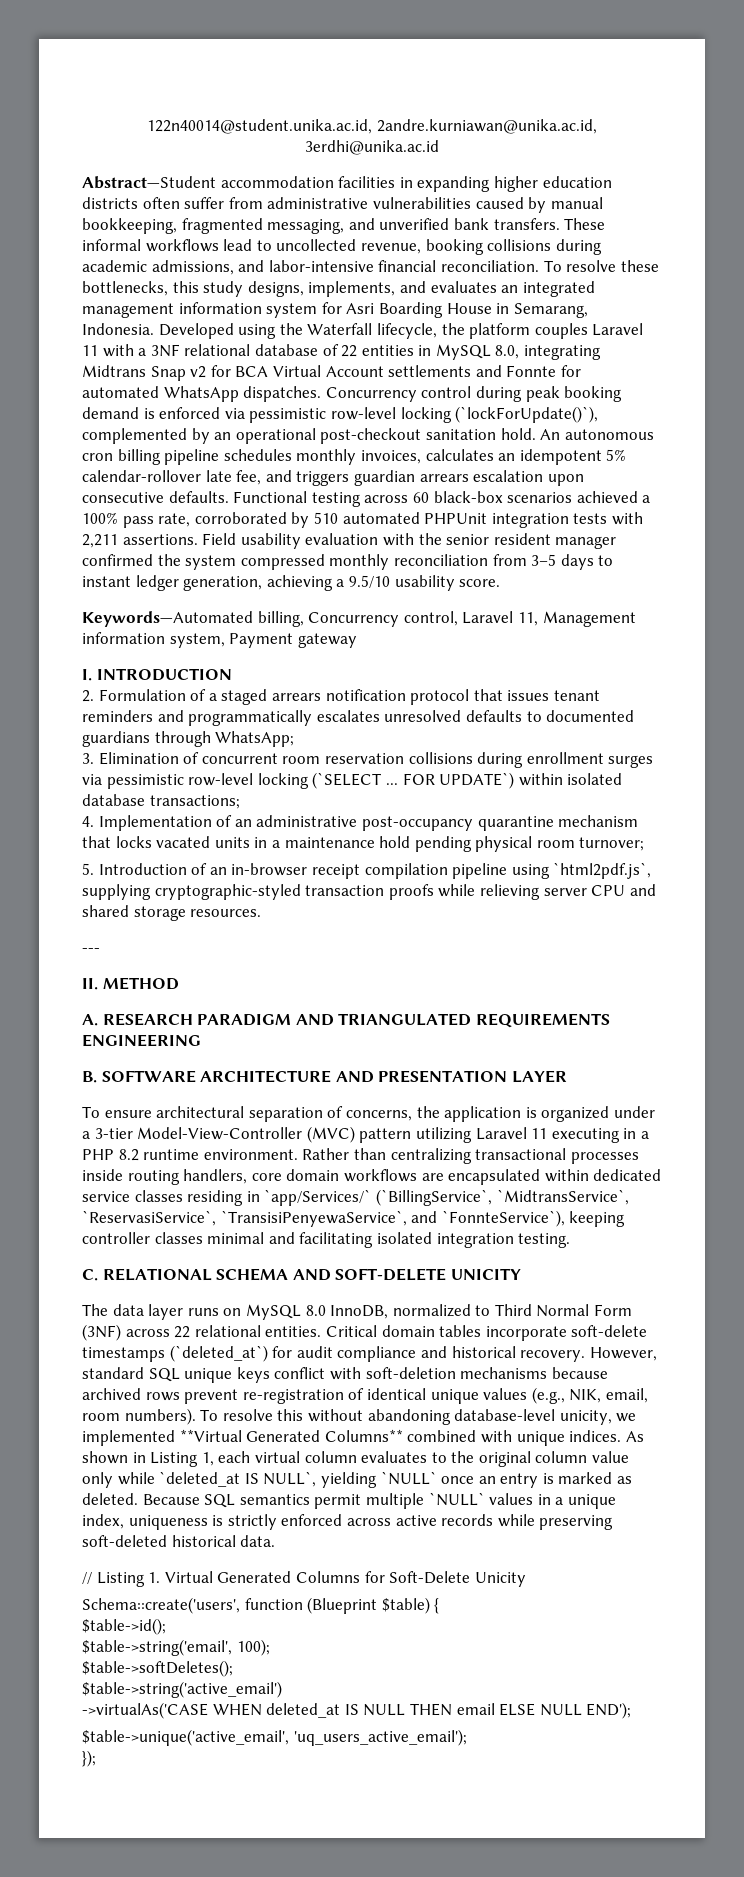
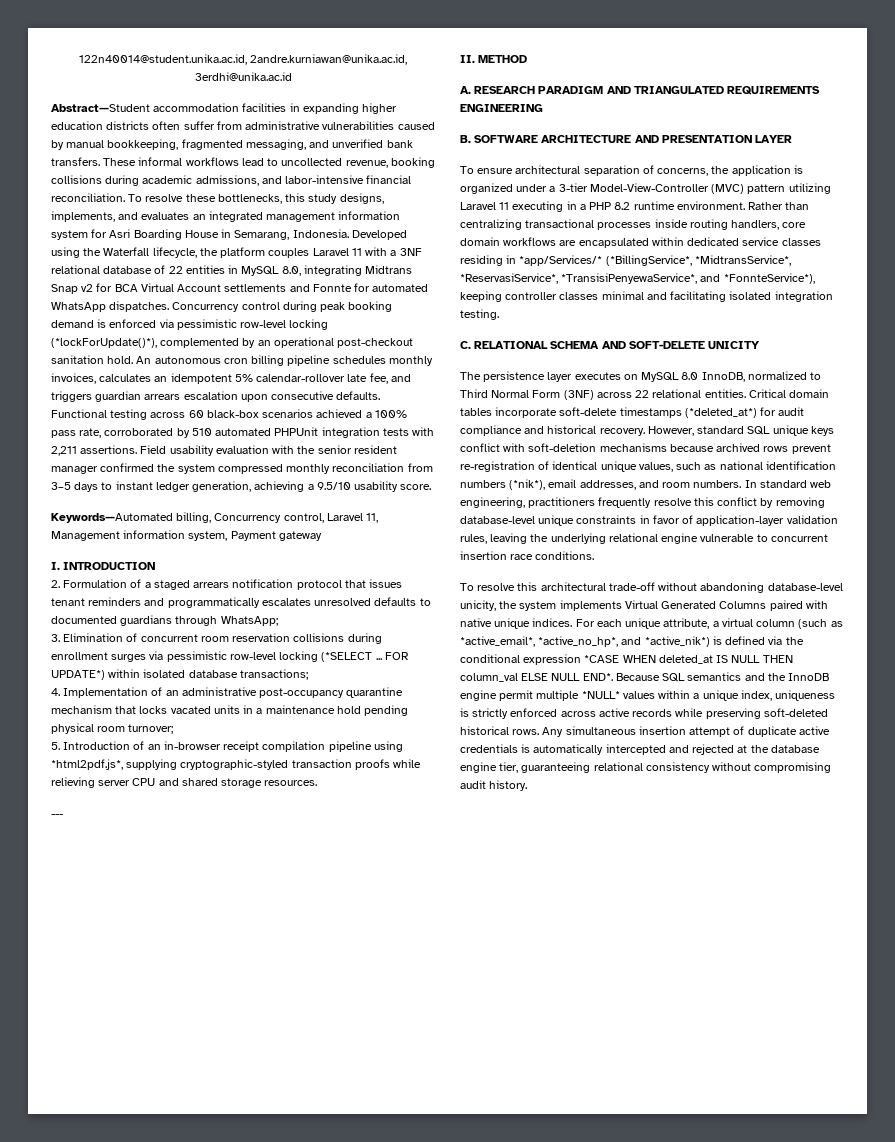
- Concurrency control during peak booking demand is enforced via pessimistic row-level locking (`lockForUpdate()`), complemented by an operational post-checkout sanitation hold.
+ Concurrency control during peak booking demand is enforced via pessimistic row-level locking (*lockForUpdate()*), complemented by an operational post-checkout sanitation hold.
- 3. Elimination of concurrent room reservation collisions during enrollment surges via pessimistic row-level locking (`SELECT ...
+ 3. Elimination of concurrent room reservation collisions during enrollment surges via pessimistic row-level locking (*SELECT ...
- FOR UPDATE`) within isolated database transactions;
+ FOR UPDATE*) within isolated database transactions;
- 5. Introduction of an in-browser receipt compilation pipeline using `html2pdf.js`, supplying cryptographic-styled transaction proofs while relieving server CPU and shared storage resources.
+ 5. Introduction of an in-browser receipt compilation pipeline using *html2pdf.js*, supplying cryptographic-styled transaction proofs while relieving server CPU and shared storage resources.
- Rather than centralizing transactional processes inside routing handlers, core domain workflows are encapsulated within dedicated service classes residing in `app/Services/` (`BillingService`, `MidtransService`, `ReservasiService`, `TransisiPenyewaService`, and `FonnteService`), keeping controller classes minimal and facilitating isolated integration testing.
+ Rather than centralizing transactional processes inside routing handlers, core domain workflows are encapsulated within dedicated service classes residing in *app/Services/* (*BillingService*, *MidtransService*, *ReservasiService*, *TransisiPenyewaService*, and *FonnteService*), keeping controller classes minimal and facilitating isolated integration testing.
- The data layer runs on MySQL 8.0 InnoDB, normalized to Third Normal Form (3NF) across 22 relational entities.
+ The persistence layer executes on MySQL 8.0 InnoDB, normalized to Third Normal Form (3NF) across 22 relational entities.
- Critical domain tables incorporate soft-delete timestamps (`deleted_at`) for audit compliance and historical recovery.
+ Critical domain tables incorporate soft-delete timestamps (*deleted_at*) for audit compliance and historical recovery.
- However, standard SQL unique keys conflict with soft-deletion mechanisms because archived rows prevent re-registration of identical unique values (e.g., NIK, email, room numbers). To resolve this without abandoning database-level unicity, we implemented **Virtual Generated Columns** combined with unique indices. As shown in Listing 1, each virtual column evaluates to the original column value only while `deleted_at IS NULL`, yielding `NULL` once an entry is marked as deleted. Because SQL semantics permit multiple `NULL` values in a unique index, uniqueness is strictly enforced across active records while preserving soft-deleted historical data.
- // Listing 1. Virtual Generated Columns for Soft-Delete Unicity
- Schema::create('users', function (Blueprint $table) {
- $table->id();
- $table->string('email', 100);
- $table->softDeletes();
- $table->string('active_email')
- ->virtualAs('CASE WHEN deleted_at IS NULL THEN email ELSE NULL END');
- $table->unique('active_email', 'uq_users_active_email');
- });
+ However, standard SQL unique keys conflict with soft-deletion mechanisms because archived rows prevent re-registration of identical unique values, such as national identification numbers (*nik*), email addresses, and room numbers. In standard web engineering, practitioners frequently resolve this conflict by removing database-level unique constraints in favor of application-layer validation rules, leaving the underlying relational engine vulnerable to concurrent insertion race conditions.
+ To resolve this architectural trade-off without abandoning database-level unicity, the system implements Virtual Generated Columns paired with native unique indices. For each unique attribute, a virtual column (such as *active_email*, *active_no_hp*, and *active_nik*) is defined via the conditional expression *CASE WHEN deleted_at IS NULL THEN column_val ELSE NULL END*. Because SQL semantics and the InnoDB engine permit multiple *NULL* values within a unique index, uniqueness is strictly enforced across active records while preserving soft-deleted historical rows. Any simultaneous insertion attempt of duplicate active credentials is automatically intercepted and rejected at the database engine tier, guaranteeing relational consistency without compromising audit history.

